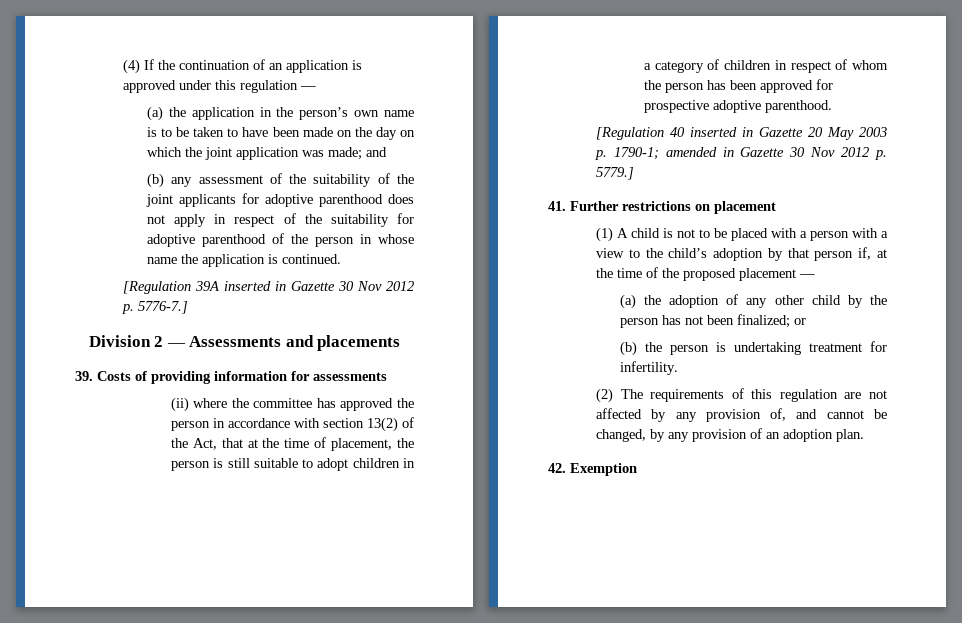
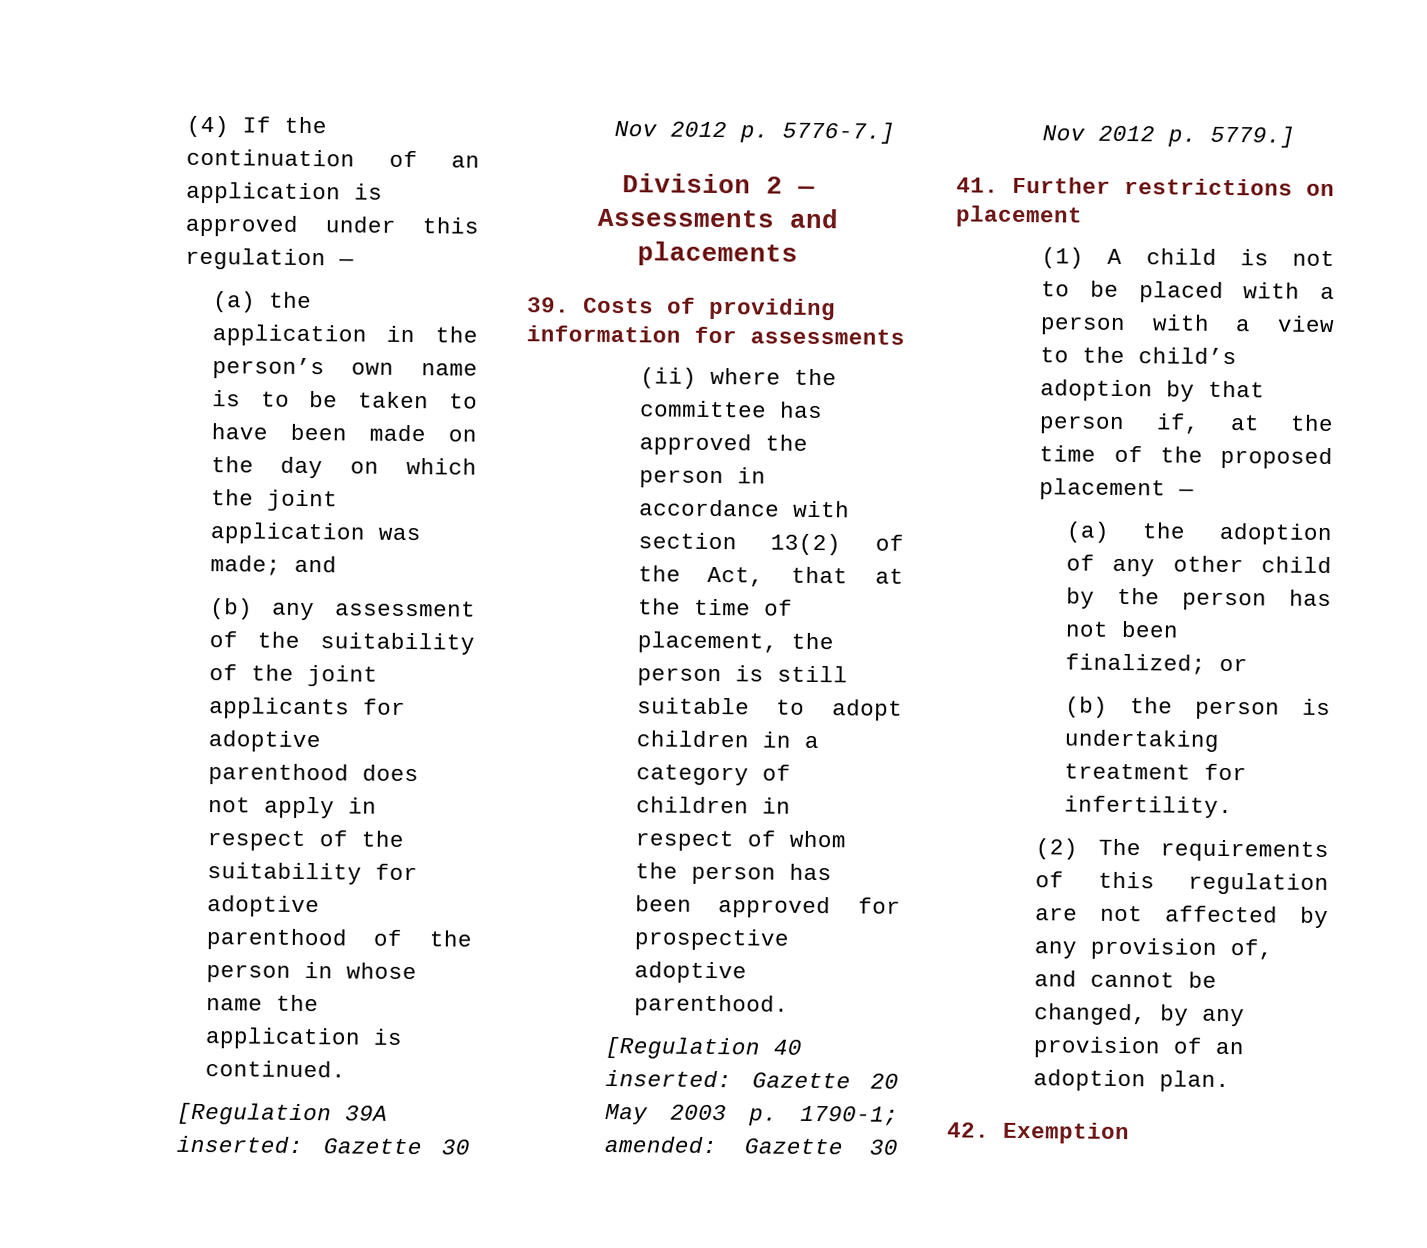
- [Regulation 39A inserted in Gazette 30 Nov 2012 p. 5776-7.]
+ [Regulation 39A inserted: Gazette 30 Nov 2012 p. 5776-7.]
- [Regulation 40 inserted in Gazette 20 May 2003 p. 1790-1; amended in Gazette 30 Nov 2012 p. 5779.]
+ [Regulation 40 inserted: Gazette 20 May 2003 p. 1790-1; amended: Gazette 30 Nov 2012 p. 5779.]

